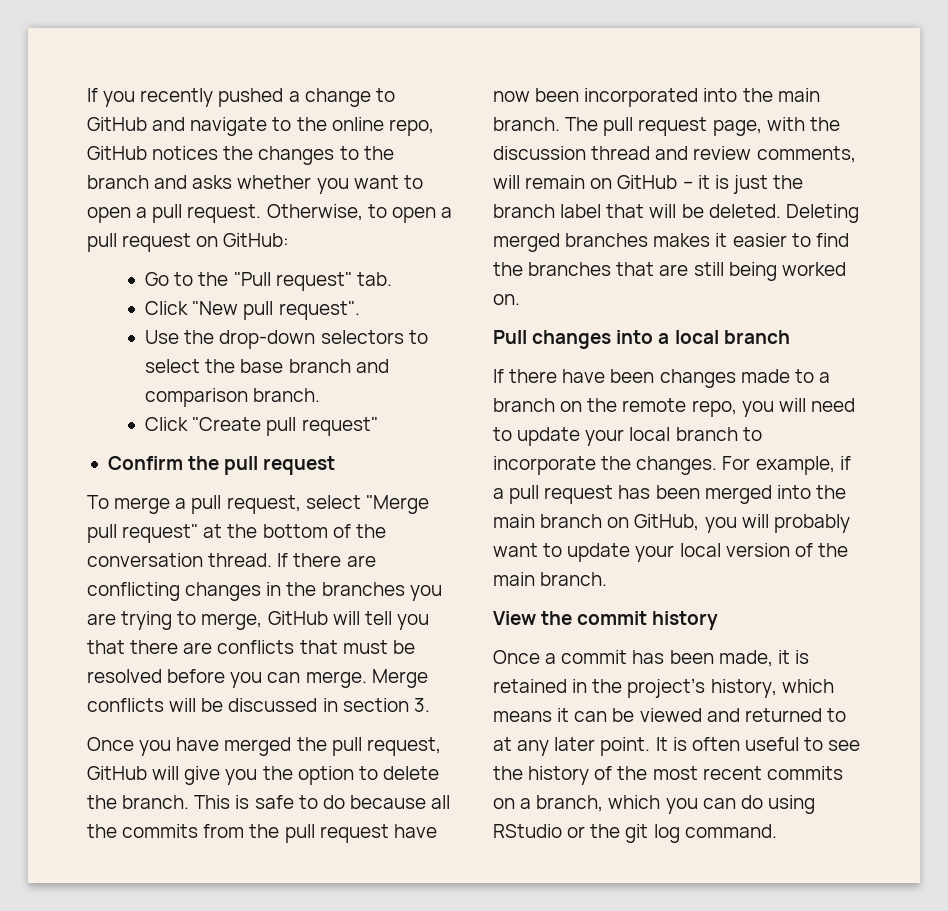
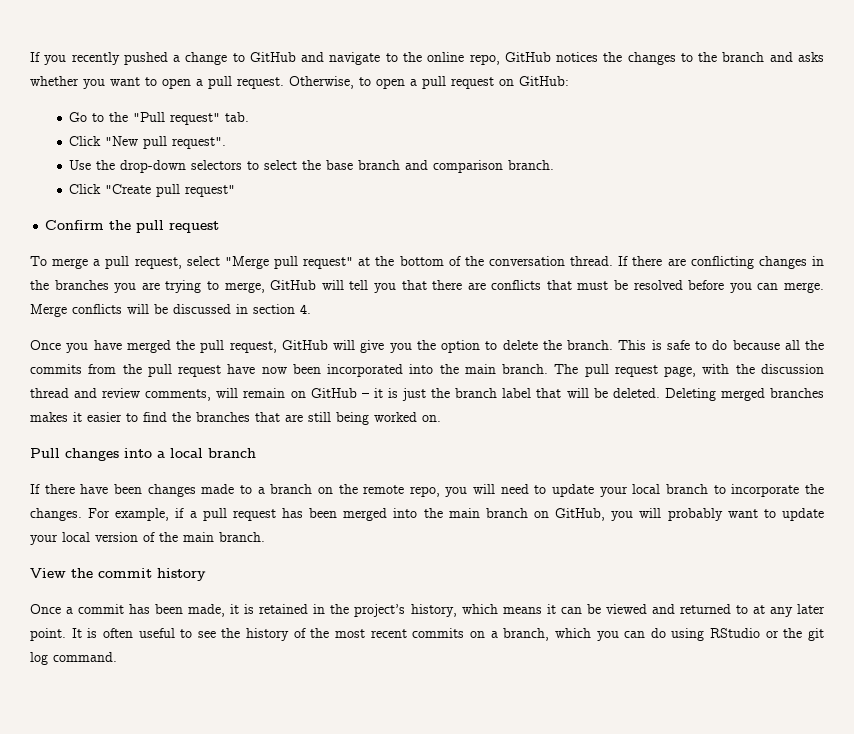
- Merge conflicts will be discussed in section 3.
+ Merge conflicts will be discussed in section 4.

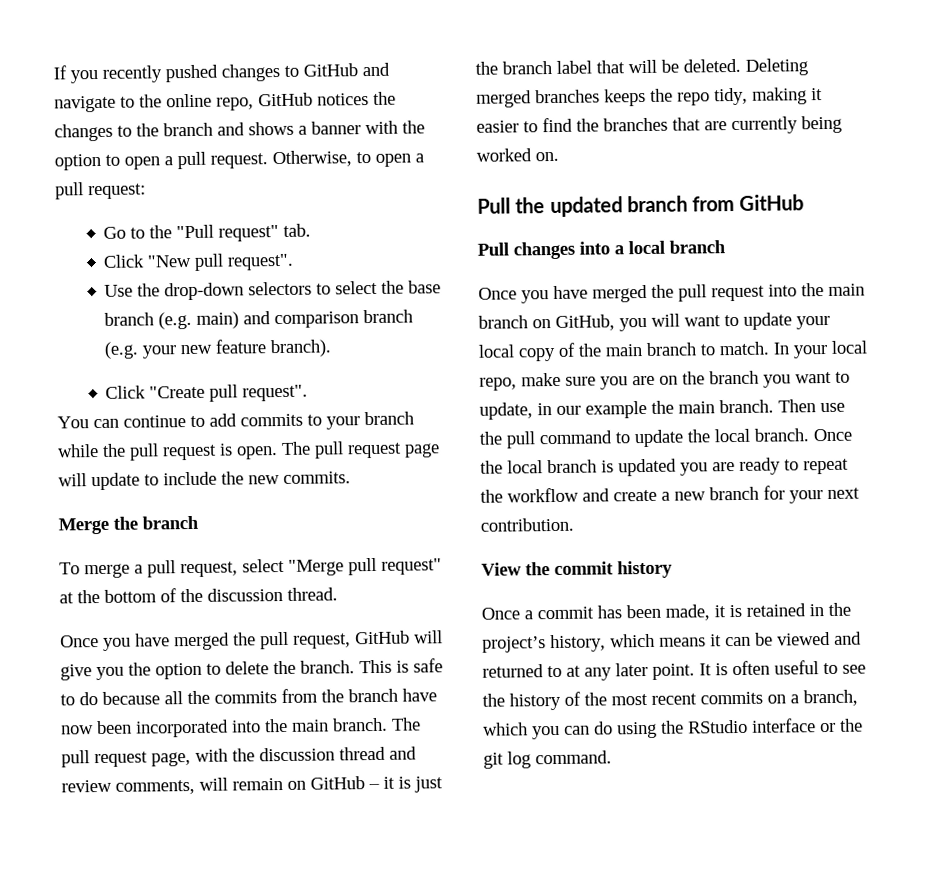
- If you recently pushed a change to GitHub and navigate to the online repo, GitHub notices the changes to the branch and asks whether you want to open a pull request.
+ If you recently pushed changes to GitHub and navigate to the online repo, GitHub notices the changes to the branch and shows a banner with the option to open a pull request.
- Otherwise, to open a pull request on GitHub:
+ Otherwise, to open a pull request:
- Use the drop-down selectors to select the base branch and comparison branch.
- Click "Create pull request"
- Confirm the pull request
+ Use the drop-down selectors to select the base branch (e.g. main) and comparison branch (e.g. your new feature branch).
+ Click "Create pull request".
+ You can continue to add commits to your branch while the pull request is open. The pull request page will update to include the new commits.
+ Merge the branch
- To merge a pull request, select "Merge pull request" at the bottom of the conversation thread. If there are conflicting changes in the branches you are trying to merge, GitHub will tell you that there are conflicts that must be resolved before you can merge. Merge conflicts will be discussed in section 4.
+ To merge a pull request, select "Merge pull request" at the bottom of the discussion thread.
- This is safe to do because all the commits from the pull request have now been incorporated into the main branch.
+ This is safe to do because all the commits from the branch have now been incorporated into the main branch.
- Deleting merged branches makes it easier to find the branches that are still being worked on.
+ Deleting merged branches keeps the repo tidy, making it easier to find the branches that are currently being worked on.
+ Pull the updated branch from GitHub
- If there have been changes made to a branch on the remote repo, you will need to update your local branch to incorporate the changes. For example, if a pull request has been merged into the main branch on GitHub, you will probably want to update your local version of the main branch.
+ Once you have merged the pull request into the main branch on GitHub, you will want to update your local copy of the main branch to match. In your local repo, make sure you are on the branch you want to update, in our example the main branch. Then use the pull command to update the local branch. Once the local branch is updated you are ready to repeat the workflow and create a new branch for your next contribution.
- It is often useful to see the history of the most recent commits on a branch, which you can do using RStudio or the git log command.
+ It is often useful to see the history of the most recent commits on a branch, which you can do using the RStudio interface or the git log command.

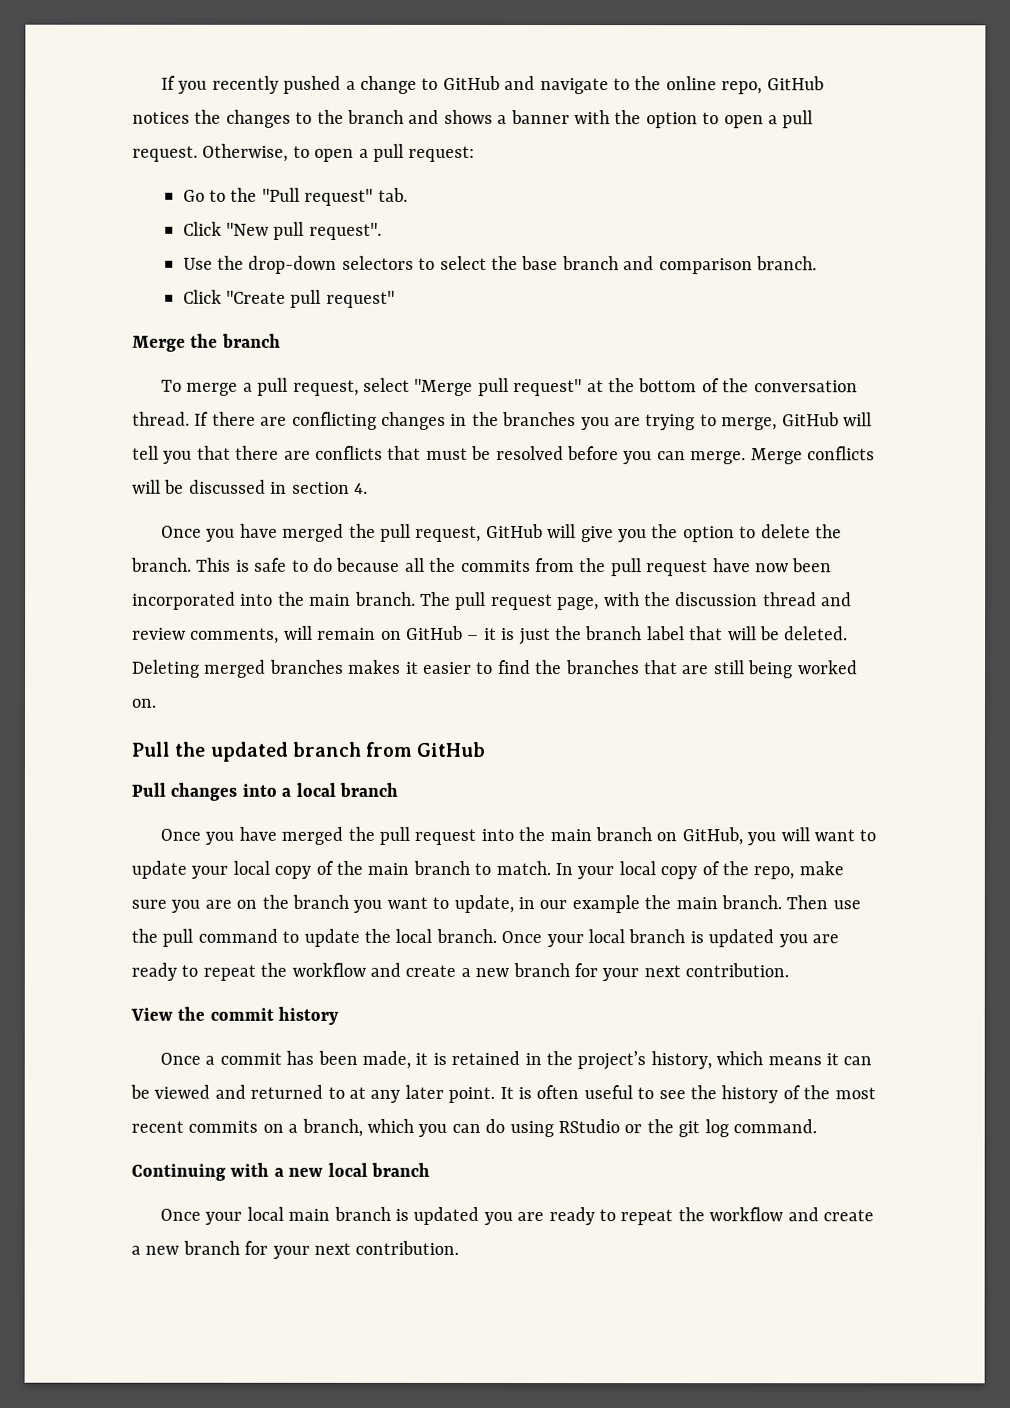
- If you recently pushed changes to GitHub and navigate to the online repo, GitHub notices the changes to the branch and shows a banner with the option to open a pull request.
+ If you recently pushed a change to GitHub and navigate to the online repo, GitHub notices the changes to the branch and shows a banner with the option to open a pull request.
- Use the drop-down selectors to select the base branch (e.g. main) and comparison branch (e.g. your new feature branch).
- Click "Create pull request".
- You can continue to add commits to your branch while the pull request is open. The pull request page will update to include the new commits.
+ Use the drop-down selectors to select the base branch and comparison branch.
+ Click "Create pull request"
- To merge a pull request, select "Merge pull request" at the bottom of the discussion thread.
+ To merge a pull request, select "Merge pull request" at the bottom of the conversation thread. If there are conflicting changes in the branches you are trying to merge, GitHub will tell you that there are conflicts that must be resolved before you can merge. Merge conflicts will be discussed in section 4.
- This is safe to do because all the commits from the branch have now been incorporated into the main branch.
+ This is safe to do because all the commits from the pull request have now been incorporated into the main branch.
- Deleting merged branches keeps the repo tidy, making it easier to find the branches that are currently being worked on.
+ Deleting merged branches makes it easier to find the branches that are still being worked on.
- In your local repo, make sure you are on the branch you want to update, in our example the main branch.
+ In your local copy of the repo, make sure you are on the branch you want to update, in our example the main branch.
- Once the local branch is updated you are ready to repeat the workflow and create a new branch for your next contribution.
+ Once your local branch is updated you are ready to repeat the workflow and create a new branch for your next contribution.
- It is often useful to see the history of the most recent commits on a branch, which you can do using the RStudio interface or the git log command.
+ It is often useful to see the history of the most recent commits on a branch, which you can do using RStudio or the git log command.
+ Continuing with a new local branch
+ Once your local main branch is updated you are ready to repeat the workflow and create a new branch for your next contribution.

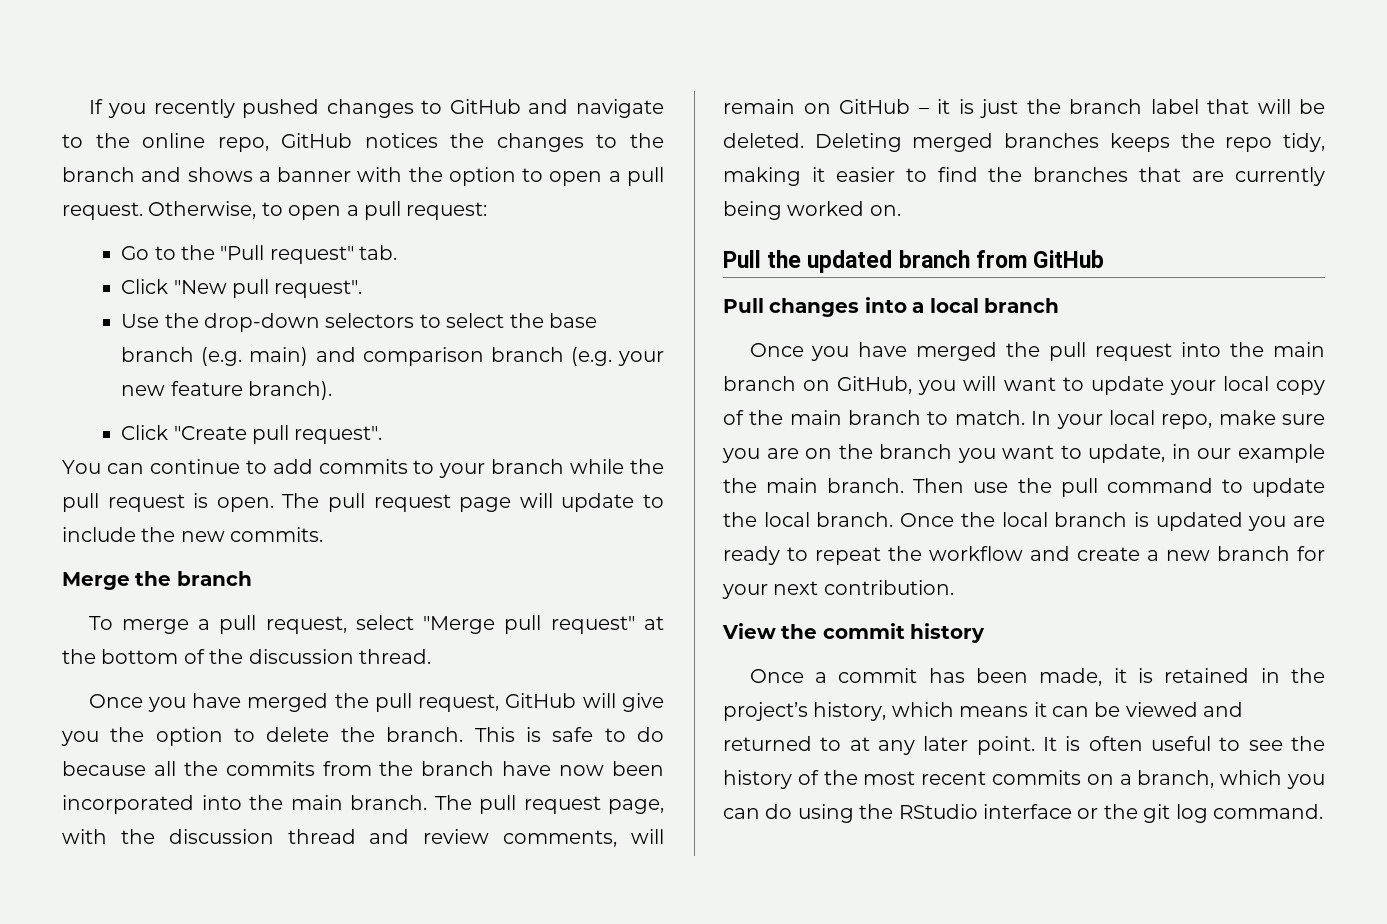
- If you recently pushed a change to GitHub and navigate to the online repo, GitHub notices the changes to the branch and shows a banner with the option to open a pull request.
+ If you recently pushed changes to GitHub and navigate to the online repo, GitHub notices the changes to the branch and shows a banner with the option to open a pull request.
- Use the drop-down selectors to select the base branch and comparison branch.
- Click "Create pull request"
+ Use the drop-down selectors to select the base branch (e.g. main) and comparison branch (e.g. your new feature branch).
+ Click "Create pull request".
+ You can continue to add commits to your branch while the pull request is open. The pull request page will update to include the new commits.
- To merge a pull request, select "Merge pull request" at the bottom of the conversation thread. If there are conflicting changes in the branches you are trying to merge, GitHub will tell you that there are conflicts that must be resolved before you can merge. Merge conflicts will be discussed in section 4.
+ To merge a pull request, select "Merge pull request" at the bottom of the discussion thread.
- This is safe to do because all the commits from the pull request have now been incorporated into the main branch.
+ This is safe to do because all the commits from the branch have now been incorporated into the main branch.
- Deleting merged branches makes it easier to find the branches that are still being worked on.
+ Deleting merged branches keeps the repo tidy, making it easier to find the branches that are currently being worked on.
- In your local copy of the repo, make sure you are on the branch you want to update, in our example the main branch.
+ In your local repo, make sure you are on the branch you want to update, in our example the main branch.
- Once your local branch is updated you are ready to repeat the workflow and create a new branch for your next contribution.
+ Once the local branch is updated you are ready to repeat the workflow and create a new branch for your next contribution.
- It is often useful to see the history of the most recent commits on a branch, which you can do using RStudio or the git log command.
+ It is often useful to see the history of the most recent commits on a branch, which you can do using the RStudio interface or the git log command.
- Continuing with a new local branch
- Once your local main branch is updated you are ready to repeat the workflow and create a new branch for your next contribution.

